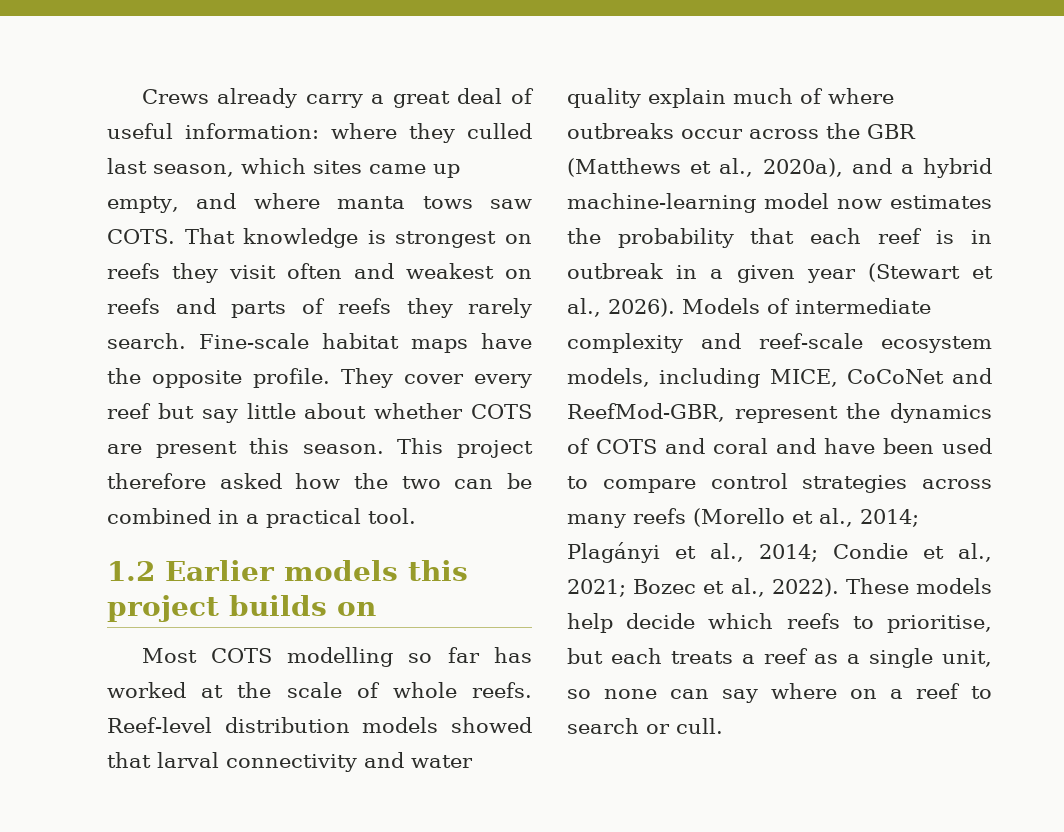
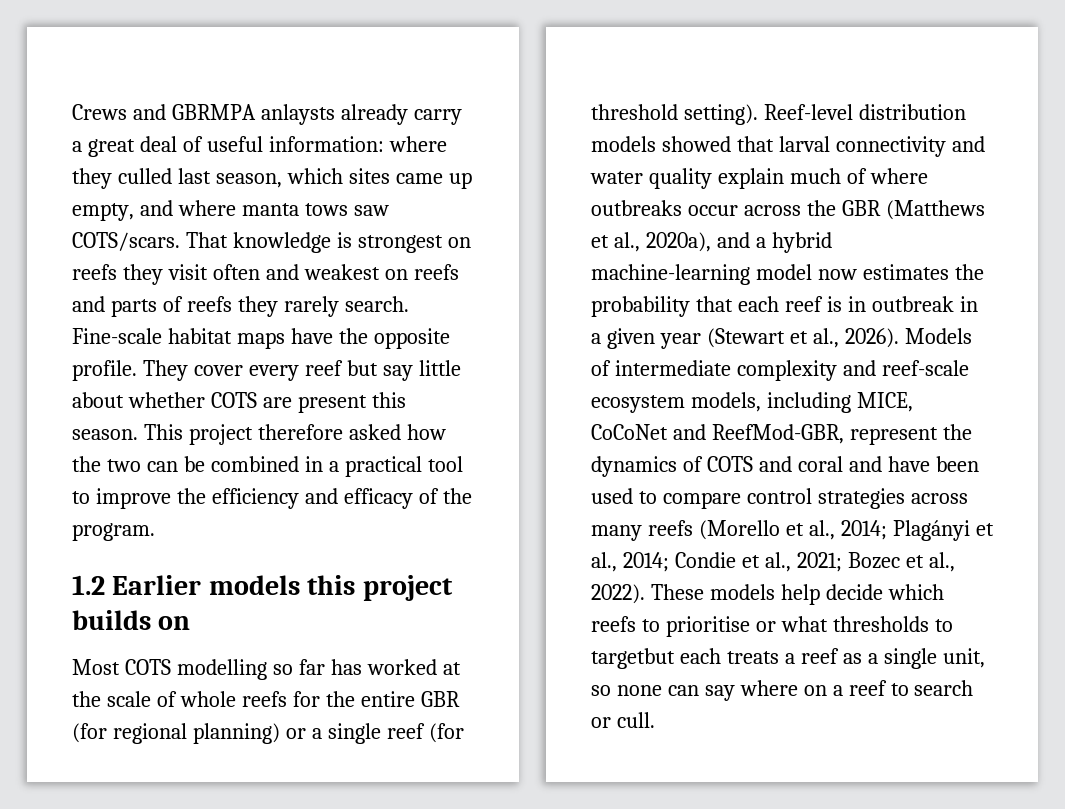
- Crews already carry a great deal of useful information: where they culled last season, which sites came up empty, and where manta tows saw COTS.
+ Crews and GBRMPA anlaysts already carry a great deal of useful information: where they culled last season, which sites came up empty, and where manta tows saw COTS/scars.
- This project therefore asked how the two can be combined in a practical tool.
+ This project therefore asked how the two can be combined in a practical tool to improve the efficiency and efficacy of the program.
- Most COTS modelling so far has worked at the scale of whole reefs.
+ Most COTS modelling so far has worked at the scale of whole reefs for the entire GBR (for regional planning) or a single reef (for threshold setting).
- These models help decide which reefs to prioritise, but each treats a reef as a single unit, so none can say where on a reef to search or cull.
+ These models help decide which reefs to prioritise or what thresholds to targetbut each treats a reef as a single unit, so none can say where on a reef to search or cull.

